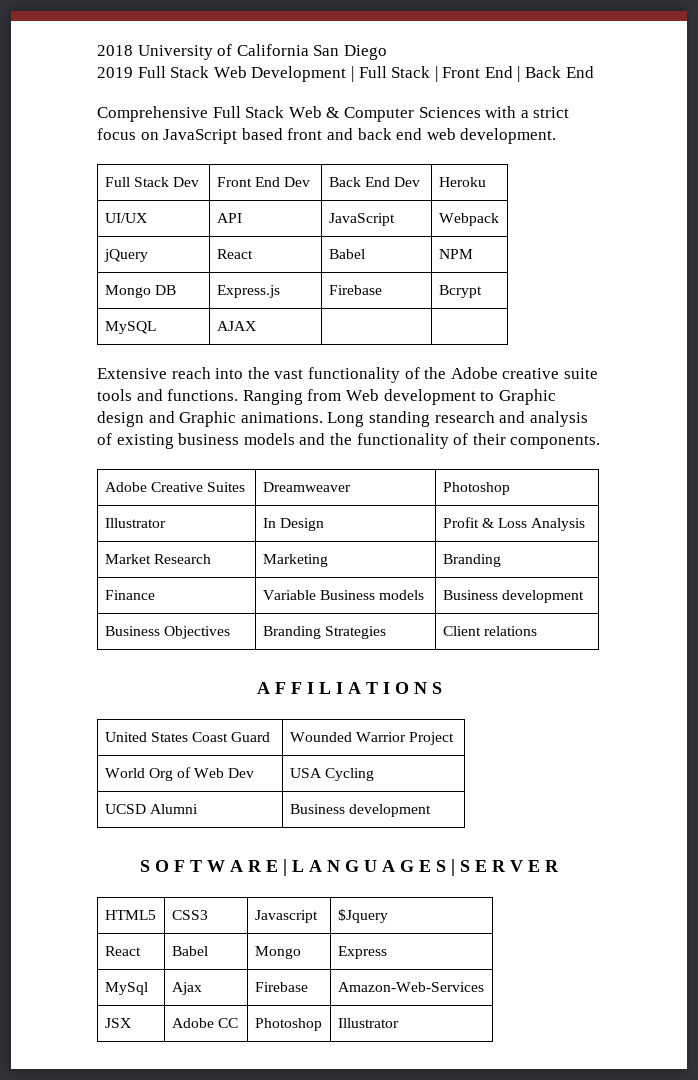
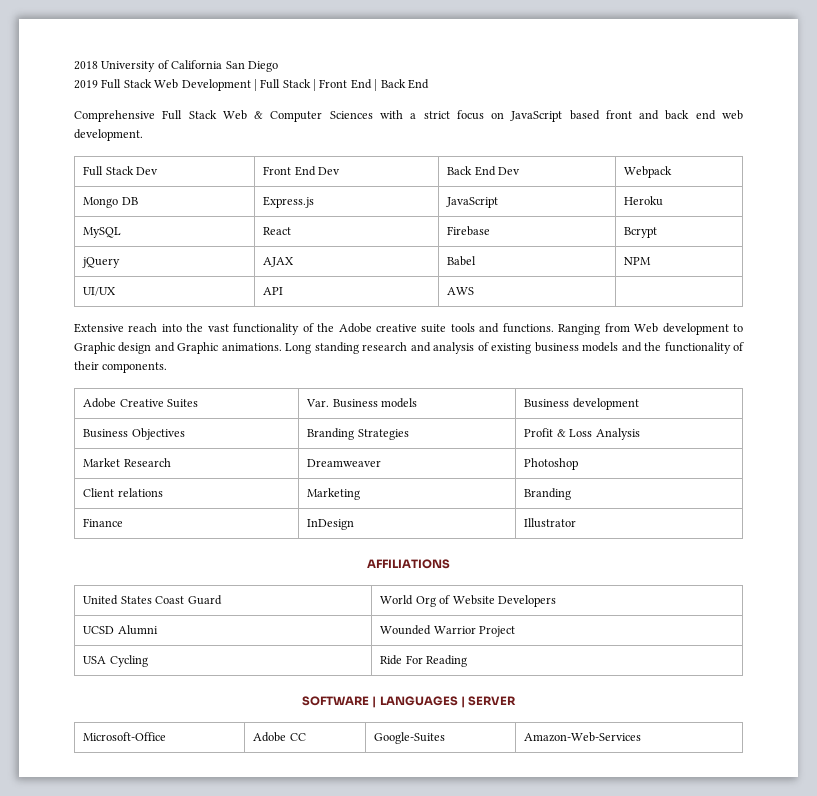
- Full Stack Dev | Front End Dev | Back End Dev | Heroku
- UI/UX | API | JavaScript | Webpack
- jQuery | React | Babel | NPM
+ Full Stack Dev | Front End Dev | Back End Dev | Webpack
- Mongo DB | Express.js | Firebase | Bcrypt
+ Mongo DB | Express.js | JavaScript | Heroku
+ MySQL | React | Firebase | Bcrypt
- MySQL | AJAX | |
+ jQuery | AJAX | Babel | NPM
+ UI/UX | API | AWS |
- Adobe Creative Suites | Dreamweaver | Photoshop
- Illustrator | In Design | Profit & Loss Analysis
- Market Research | Marketing | Branding
- Finance | Variable Business models | Business development
+ Adobe Creative Suites | Var. Business models | Business development
- Business Objectives | Branding Strategies | Client relations
- A F F I L I A T I O N S
- United States Coast Guard | Wounded Warrior Project
- World Org of Web Dev | USA Cycling
- UCSD Alumni | Business development
- S O F T W A R E | L A N G U A G E S | S E R V E R
- HTML5 | CSS3 | Javascript | $Jquery
- React | Babel | Mongo | Express
- MySql | Ajax | Firebase | Amazon-Web-Services
- JSX | Adobe CC | Photoshop | Illustrator
+ Business Objectives | Branding Strategies | Profit & Loss Analysis
+ Market Research | Dreamweaver | Photoshop
+ Client relations | Marketing | Branding
+ Finance | InDesign | Illustrator
+ AFFILIATIONS
+ United States Coast Guard | World Org of Website Developers
+ UCSD Alumni | Wounded Warrior Project
+ USA Cycling | Ride For Reading
+ SOFTWARE | LANGUAGES | SERVER
+ Microsoft-Office | Adobe CC | Google-Suites | Amazon-Web-Services

